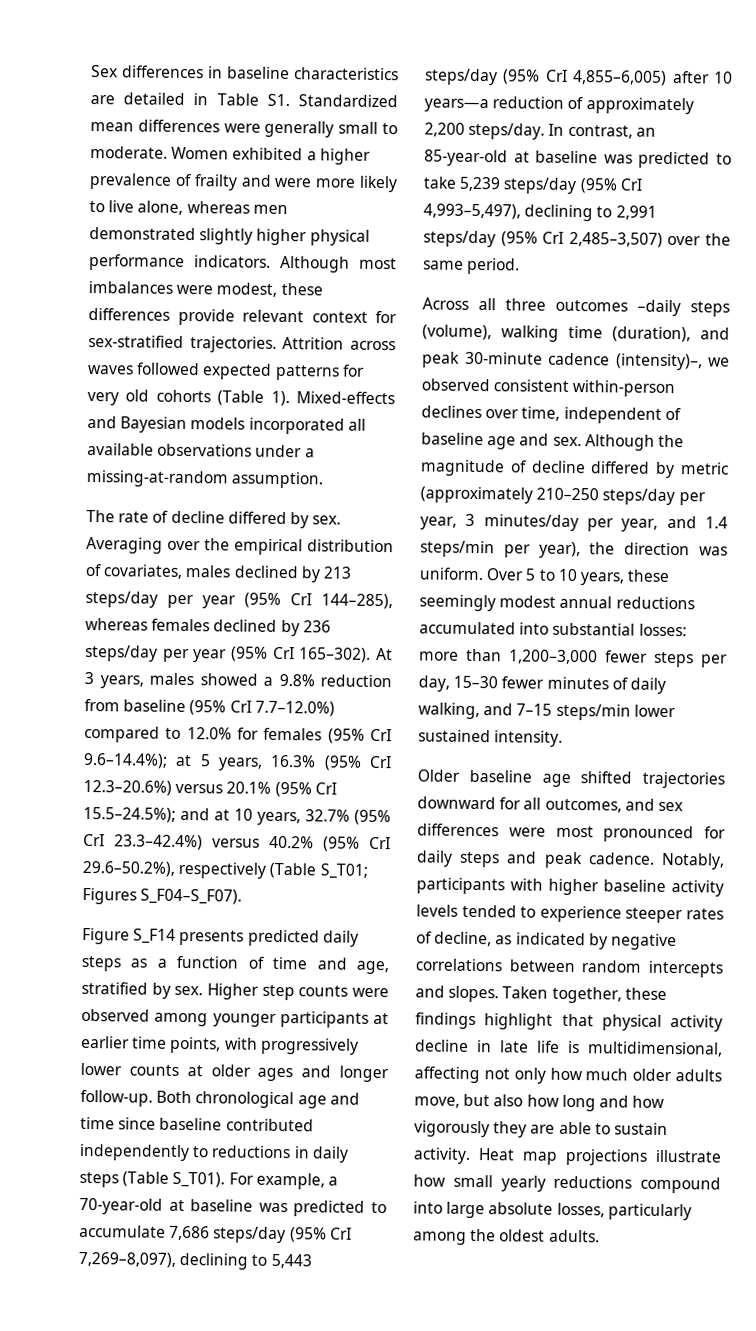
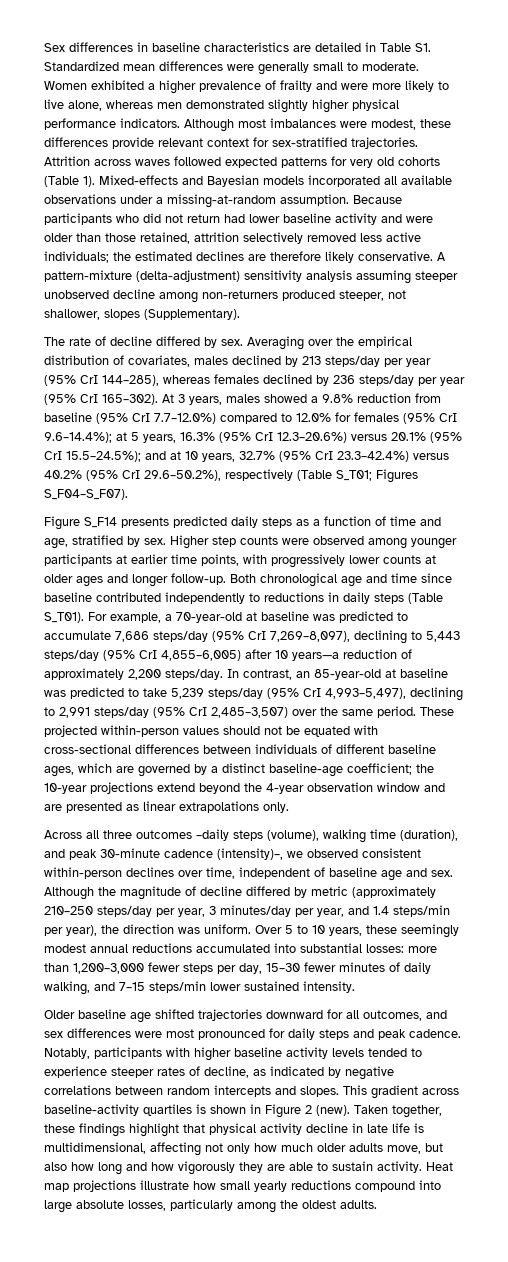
+ Because participants who did not return had lower baseline activity and were older than those retained, attrition selectively removed less active individuals; the estimated declines are therefore likely conservative. A pattern-mixture (delta-adjustment) sensitivity analysis assuming steeper unobserved decline among non-returners produced steeper, not shallower, slopes (Supplementary).
+ These projected within-person values should not be equated with cross-sectional differences between individuals of different baseline ages, which are governed by a distinct baseline-age coefficient; the 10-year projections extend beyond the 4-year observation window and are presented as linear extrapolations only.
+ This gradient across baseline-activity quartiles is shown in Figure 2 (new).

